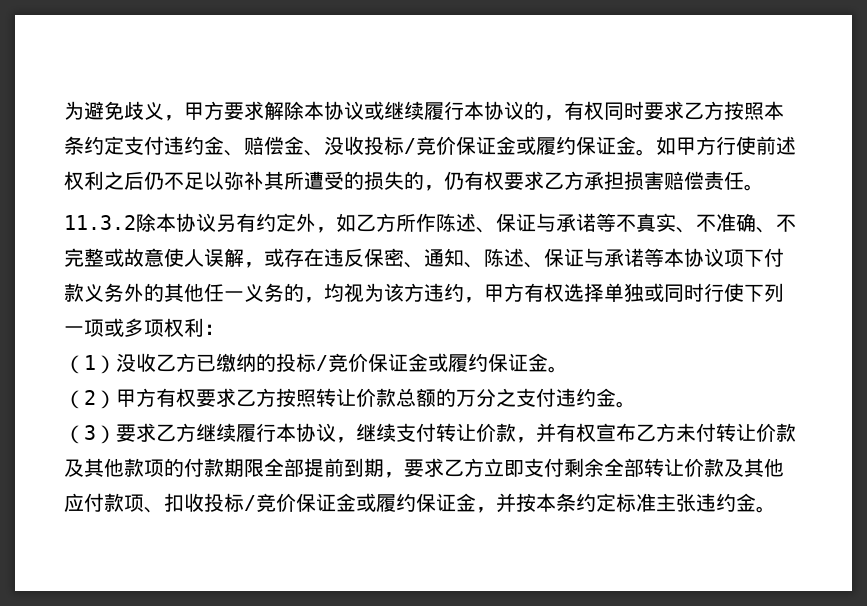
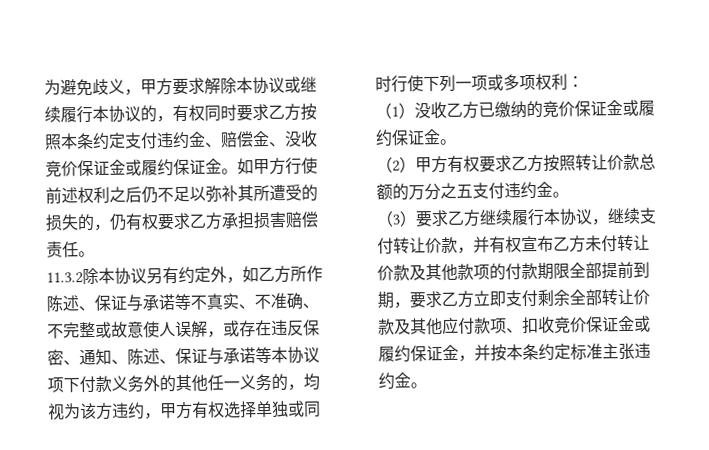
- 为避免歧义，甲方要求解除本协议或继续履行本协议的，有权同时要求乙方按照本条约定支付违约金、赔偿金、没收投标/竞价保证金或履约保证金。
+ 为避免歧义，甲方要求解除本协议或继续履行本协议的，有权同时要求乙方按照本条约定支付违约金、赔偿金、没收竞价保证金或履约保证金。
- （1）没收乙方已缴纳的投标/竞价保证金或履约保证金。
+ （1）没收乙方已缴纳的竞价保证金或履约保证金。
- （2）甲方有权要求乙方按照转让价款总额的万分之支付违约金。
+ （2）甲方有权要求乙方按照转让价款总额的万分之五支付违约金。
- （3）要求乙方继续履行本协议，继续支付转让价款，并有权宣布乙方未付转让价款及其他款项的付款期限全部提前到期，要求乙方立即支付剩余全部转让价款及其他应付款项、扣收投标/竞价保证金或履约保证金，并按本条约定标准主张违约金。
+ （3）要求乙方继续履行本协议，继续支付转让价款，并有权宣布乙方未付转让价款及其他款项的付款期限全部提前到期，要求乙方立即支付剩余全部转让价款及其他应付款项、扣收竞价保证金或履约保证金，并按本条约定标准主张违约金。

